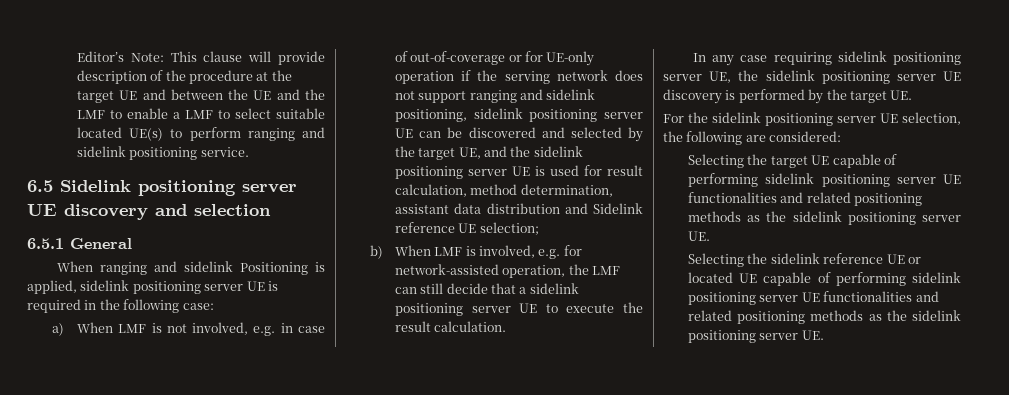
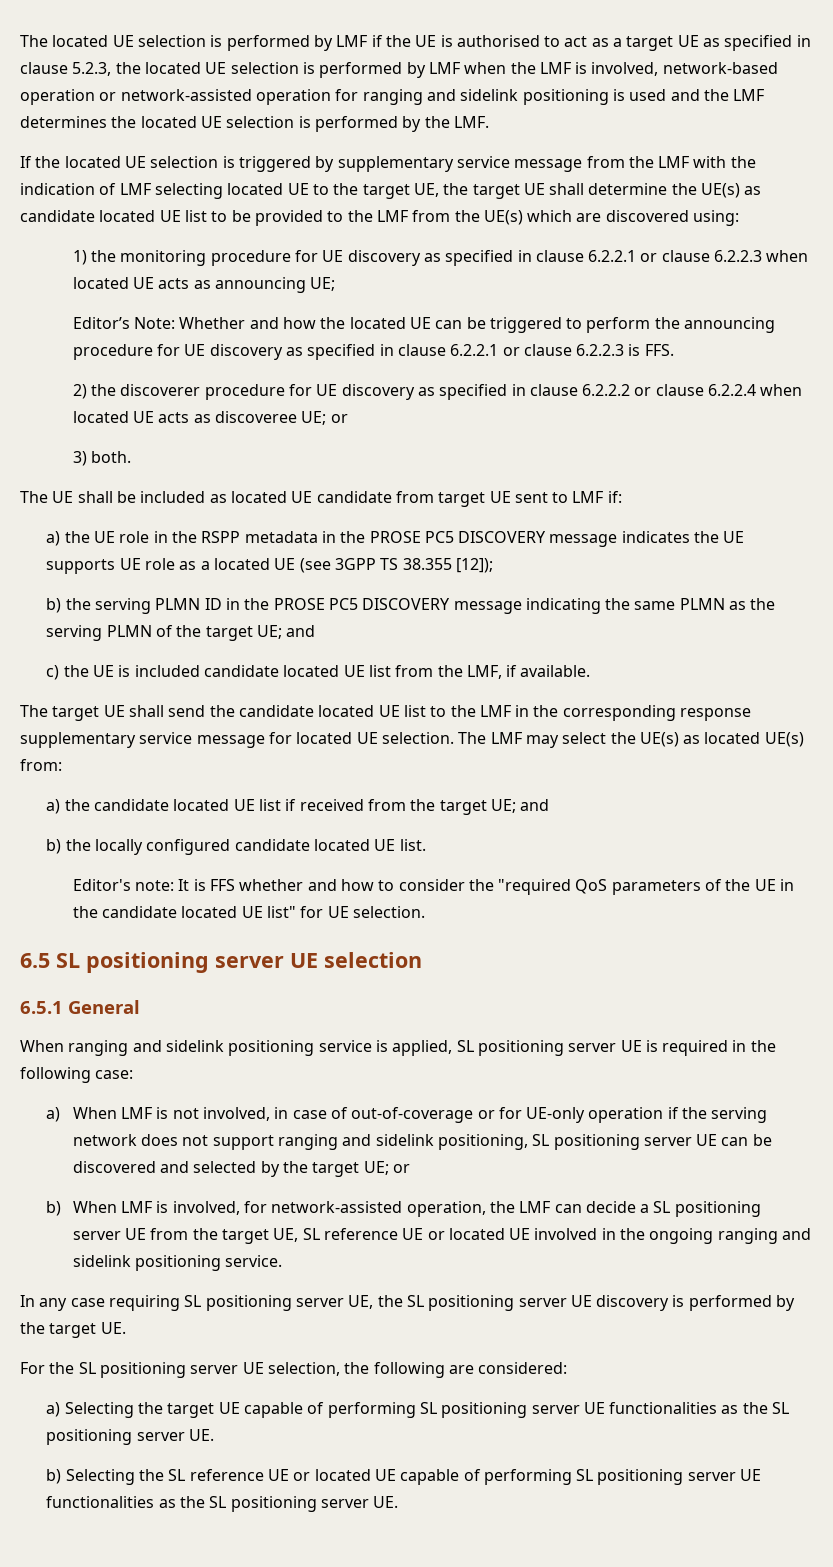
- Editor’s Note: This clause will provide description of the procedure at the target UE and between the UE and the LMF to enable a LMF to select suitable located UE(s) to perform ranging and sidelink positioning service.
+ The located UE selection is performed by LMF if the UE is authorised to act as a target UE as specified in clause 5.2.3, the located UE selection is performed by LMF when the LMF is involved, network-based operation or network-assisted operation for ranging and sidelink positioning is used and the LMF determines the located UE selection is performed by the LMF.
+ If the located UE selection is triggered by supplementary service message from the LMF with the indication of LMF selecting located UE to the target UE, the target UE shall determine the UE(s) as candidate located UE list to be provided to the LMF from the UE(s) which are discovered using:
+ 1) the monitoring procedure for UE discovery as specified in clause 6.2.2.1 or clause 6.2.2.3 when located UE acts as announcing UE;
+ Editor’s Note: Whether and how the located UE can be triggered to perform the announcing procedure for UE discovery as specified in clause 6.2.2.1 or clause 6.2.2.3 is FFS.
+ 2) the discoverer procedure for UE discovery as specified in clause 6.2.2.2 or clause 6.2.2.4 when located UE acts as discoveree UE; or
+ 3) both.
+ The UE shall be included as located UE candidate from target UE sent to LMF if:
+ a) the UE role in the RSPP metadata in the PROSE PC5 DISCOVERY message indicates the UE supports UE role as a located UE (see 3GPP TS 38.355 [12]);
+ b) the serving PLMN ID in the PROSE PC5 DISCOVERY message indicating the same PLMN as the serving PLMN of the target UE; and
+ c) the UE is included candidate located UE list from the LMF, if available.
+ The target UE shall send the candidate located UE list to the LMF in the corresponding response supplementary service message for located UE selection. The LMF may select the UE(s) as located UE(s) from:
+ a) the candidate located UE list if received from the target UE; and
+ b) the locally configured candidate located UE list.
+ Editor's note: It is FFS whether and how to consider the "required QoS parameters of the UE in the candidate located UE list" for UE selection.
- 6.5 Sidelink positioning server UE discovery and selection
+ 6.5 SL positioning server UE selection
- When ranging and sidelink Positioning is applied, sidelink positioning server UE is required in the following case:
+ When ranging and sidelink positioning service is applied, SL positioning server UE is required in the following case:
- a) When LMF is not involved, e.g. in case of out-of-coverage or for UE-only operation if the serving network does not support ranging and sidelink positioning, sidelink positioning server UE can be discovered and selected by the target UE, and the sidelink positioning server UE is used for result calculation, method determination, assistant data distribution and Sidelink reference UE selection;
+ a) When LMF is not involved, in case of out-of-coverage or for UE-only operation if the serving network does not support ranging and sidelink positioning, SL positioning server UE can be discovered and selected by the target UE; or
- b) When LMF is involved, e.g. for network-assisted operation, the LMF can still decide that a sidelink positioning server UE to execute the result calculation.
+ b) When LMF is involved, for network-assisted operation, the LMF can decide a SL positioning server UE from the target UE, SL reference UE or located UE involved in the ongoing ranging and sidelink positioning service.
- In any case requiring sidelink positioning server UE, the sidelink positioning server UE discovery is performed by the target UE.
+ In any case requiring SL positioning server UE, the SL positioning server UE discovery is performed by the target UE.
- For the sidelink positioning server UE selection, the following are considered:
+ For the SL positioning server UE selection, the following are considered:
- Selecting the target UE capable of performing sidelink positioning server UE functionalities and related positioning methods as the sidelink positioning server UE.
+ a) Selecting the target UE capable of performing SL positioning server UE functionalities as the SL positioning server UE.
- Selecting the sidelink reference UE or located UE capable of performing sidelink positioning server UE functionalities and related positioning methods as the sidelink positioning server UE.
+ b) Selecting the SL reference UE or located UE capable of performing SL positioning server UE functionalities as the SL positioning server UE.

